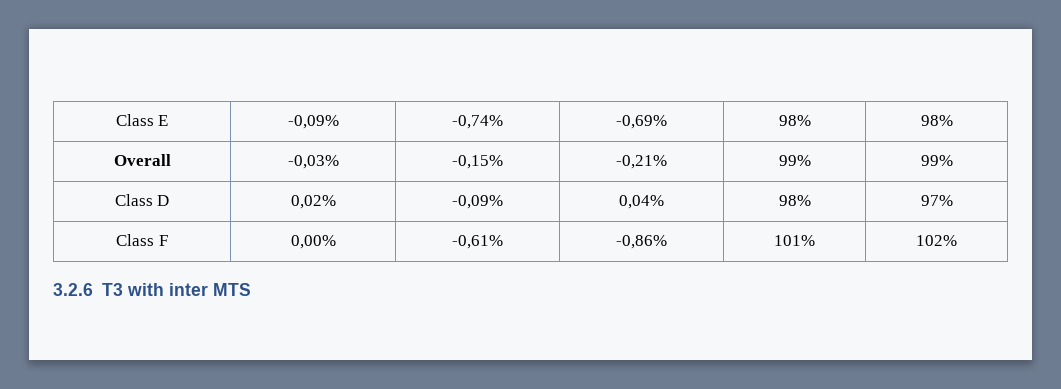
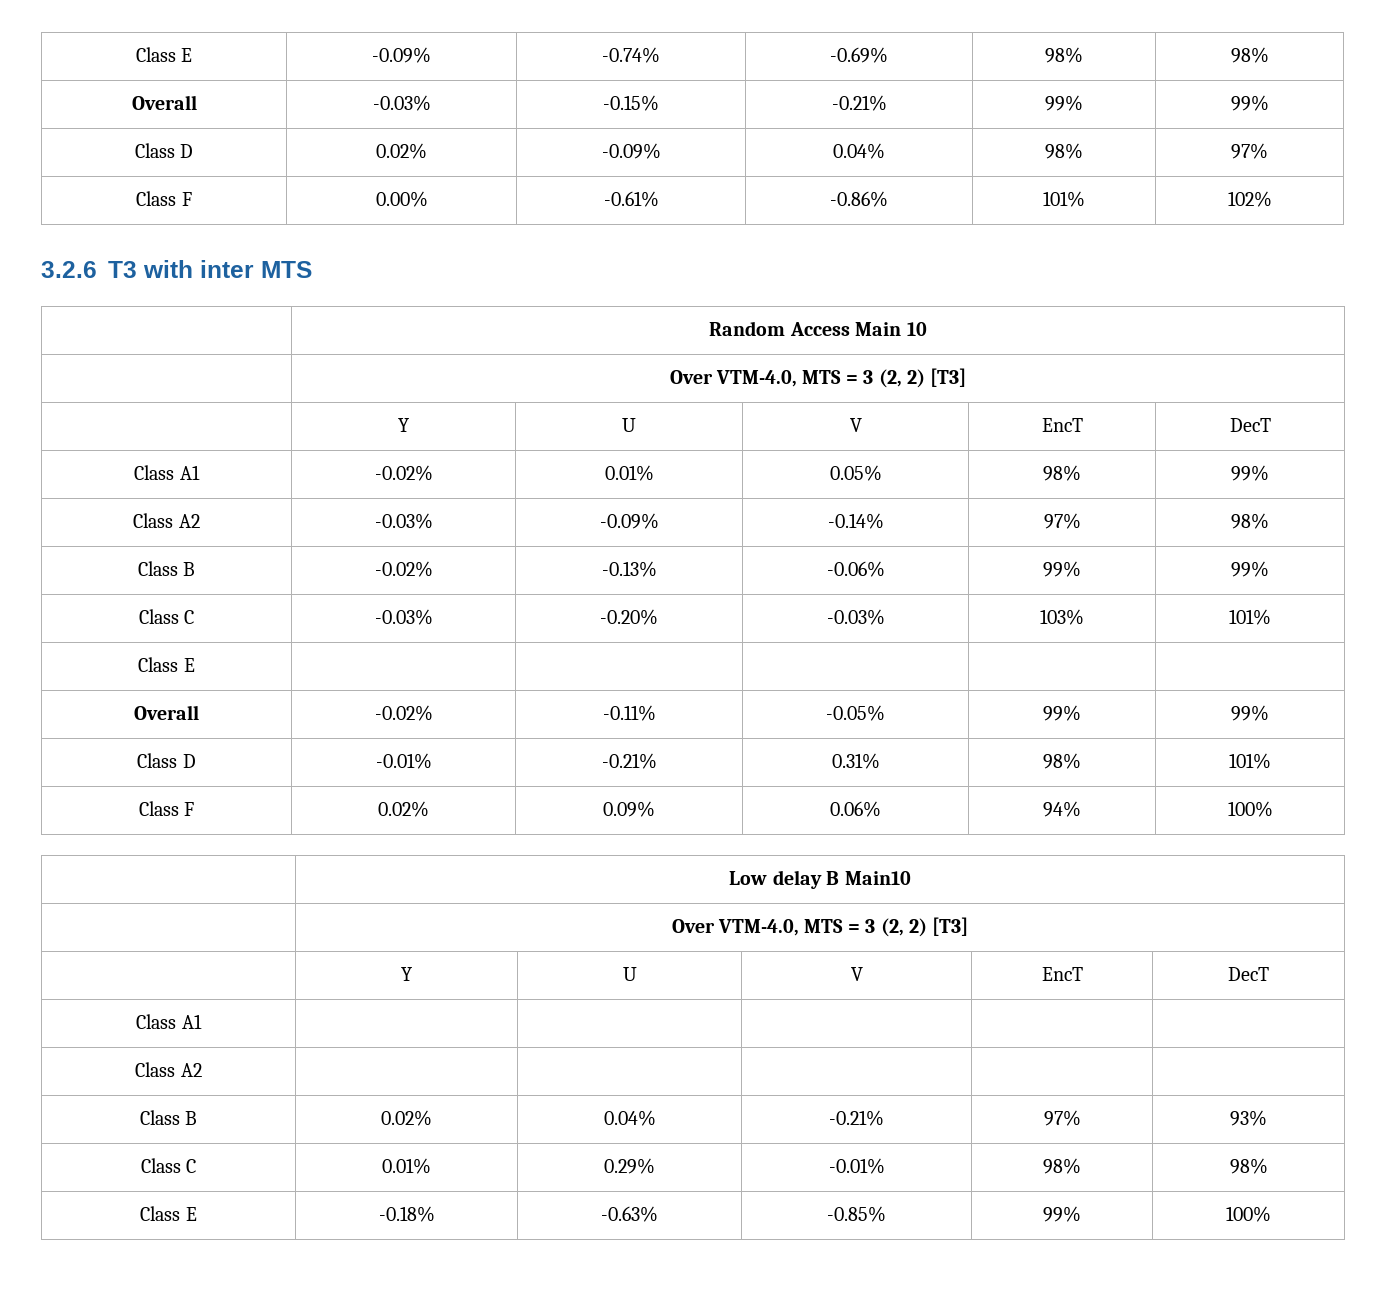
- Class E | -0,09% | -0,74% | -0,69% | 98% | 98%
+ Class E | -0.09% | -0.74% | -0.69% | 98% | 98%
- Overall | -0,03% | -0,15% | -0,21% | 99% | 99%
- Class D | 0,02% | -0,09% | 0,04% | 98% | 97%
+ Overall | -0.03% | -0.15% | -0.21% | 99% | 99%
+ Class D | 0.02% | -0.09% | 0.04% | 98% | 97%
- Class F | 0,00% | -0,61% | -0,86% | 101% | 102%
+ Class F | 0.00% | -0.61% | -0.86% | 101% | 102%
+ | Random Access Main 10
+ | Over VTM-4.0, MTS = 3 (2, 2) [T3]
+ | Y | U | V | EncT | DecT
+ Class A1 | -0.02% | 0.01% | 0.05% | 98% | 99%
+ Class A2 | -0.03% | -0.09% | -0.14% | 97% | 98%
+ Class B | -0.02% | -0.13% | -0.06% | 99% | 99%
+ Class C | -0.03% | -0.20% | -0.03% | 103% | 101%
+ Class E | | | | |
+ Overall | -0.02% | -0.11% | -0.05% | 99% | 99%
+ Class D | -0.01% | -0.21% | 0.31% | 98% | 101%
+ Class F | 0.02% | 0.09% | 0.06% | 94% | 100%
+ | Low delay B Main10
+ | Over VTM-4.0, MTS = 3 (2, 2) [T3]
+ | Y | U | V | EncT | DecT
+ Class A1 | | | | |
+ Class A2 | | | | |
+ Class B | 0.02% | 0.04% | -0.21% | 97% | 93%
+ Class C | 0.01% | 0.29% | -0.01% | 98% | 98%
+ Class E | -0.18% | -0.63% | -0.85% | 99% | 100%

